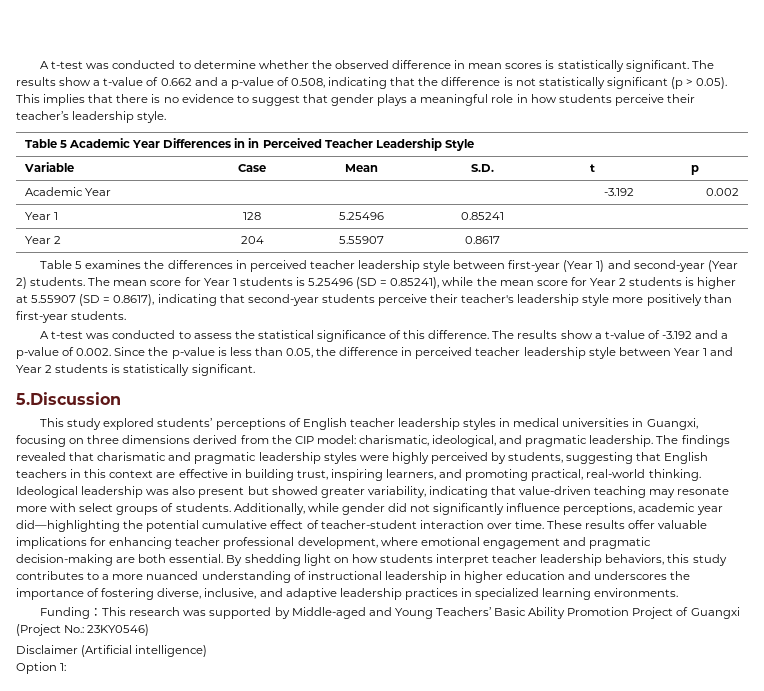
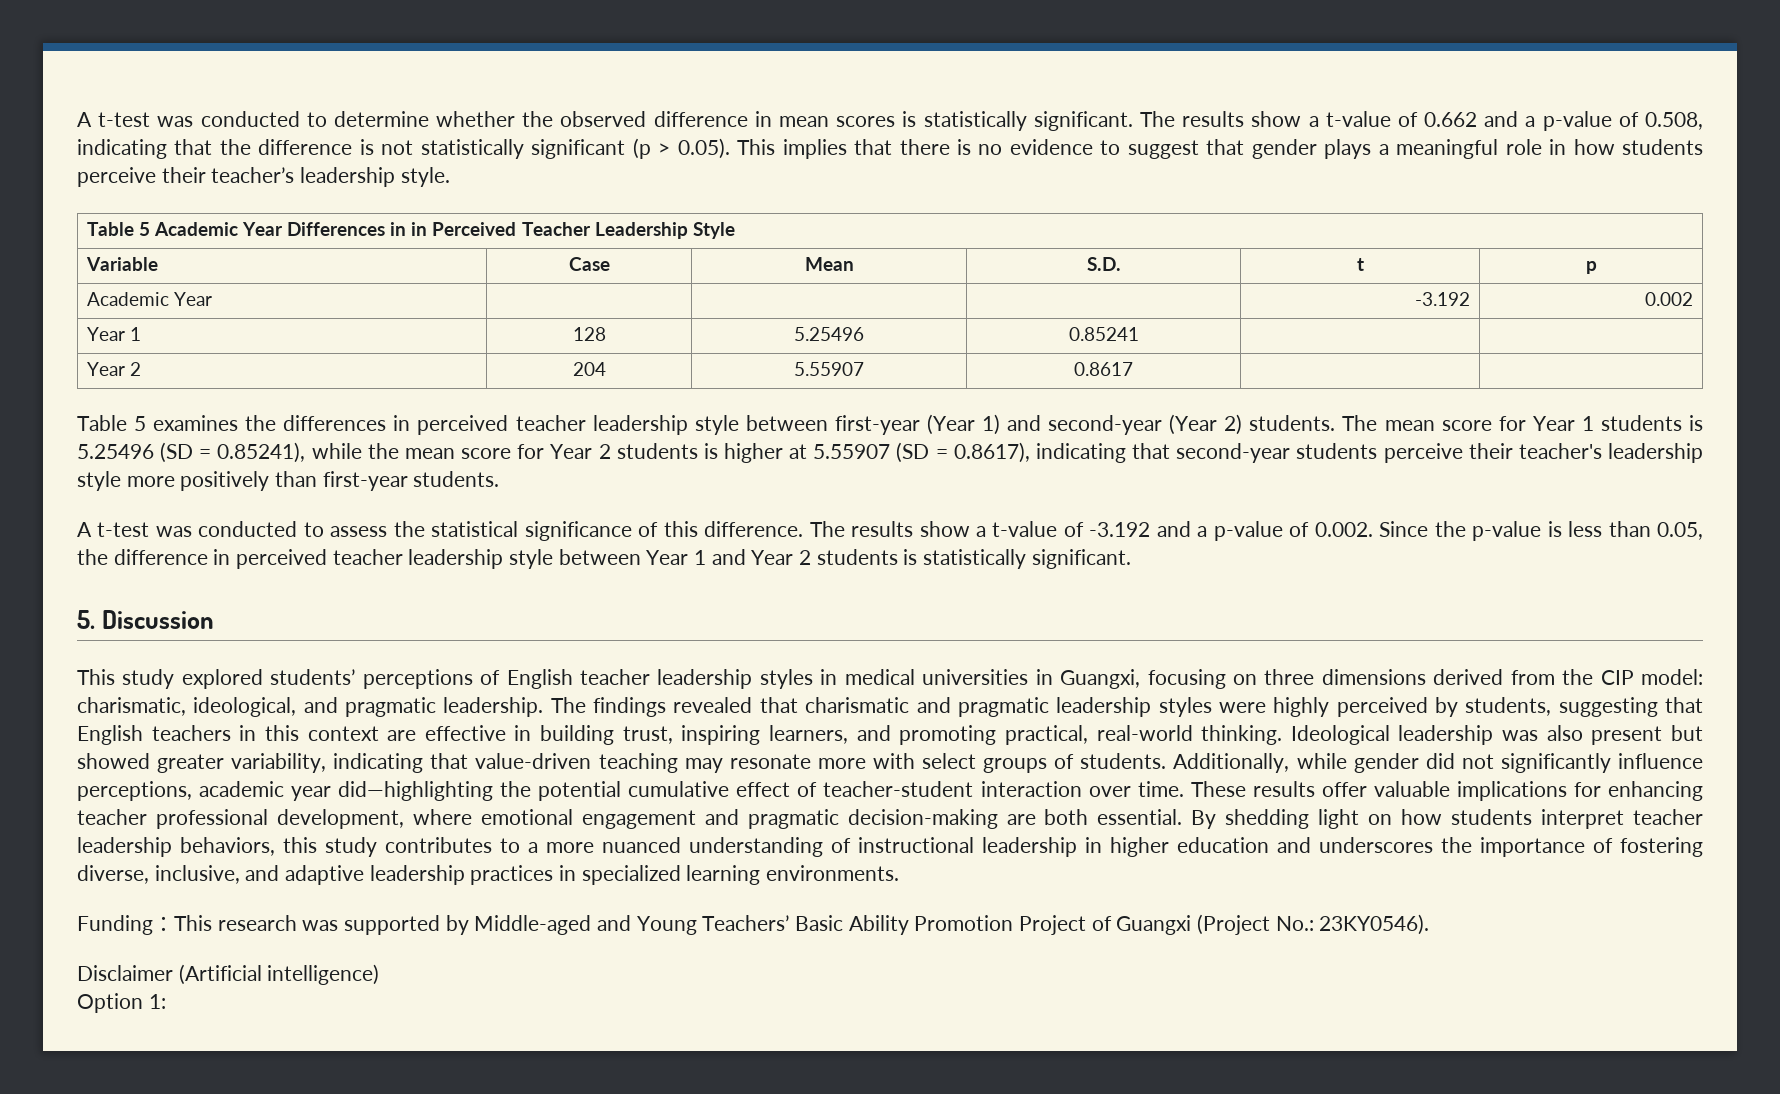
- 5.Discussion
+ 5. Discussion
- Funding：This research was supported by Middle-aged and Young Teachers’ Basic Ability Promotion Project of Guangxi (Project No.: 23KY0546)
+ Funding：This research was supported by Middle-aged and Young Teachers’ Basic Ability Promotion Project of Guangxi (Project No.: 23KY0546).

